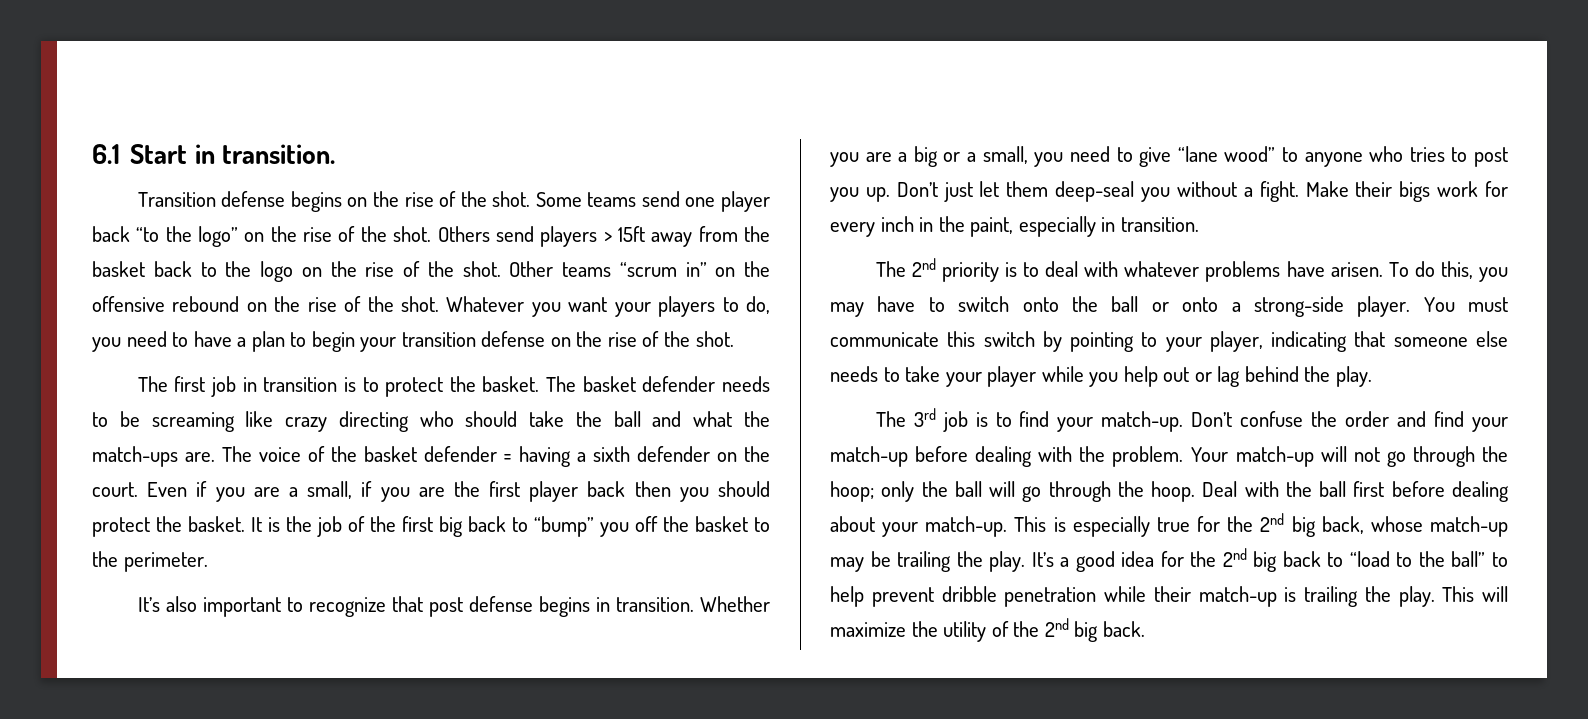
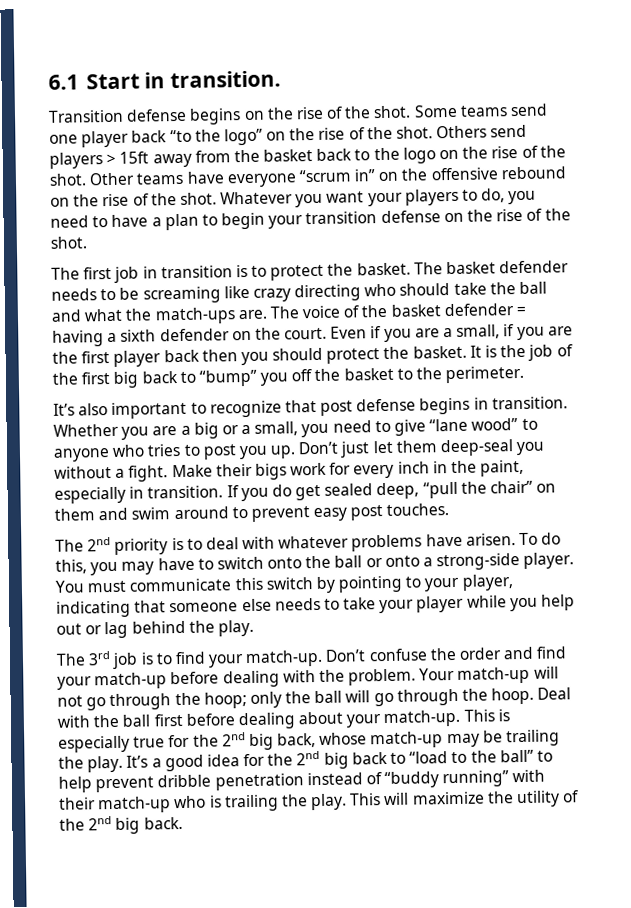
- Other teams “scrum in” on the offensive rebound on the rise of the shot.
+ Other teams have everyone “scrum in” on the offensive rebound on the rise of the shot.
+ If you do get sealed deep, “pull the chair” on them and swim around to prevent easy post touches.
- It’s a good idea for the 2nd big back to “load to the ball” to help prevent dribble penetration while their match-up is trailing the play.
+ It’s a good idea for the 2nd big back to “load to the ball” to help prevent dribble penetration instead of “buddy running” with their match-up who is trailing the play.

